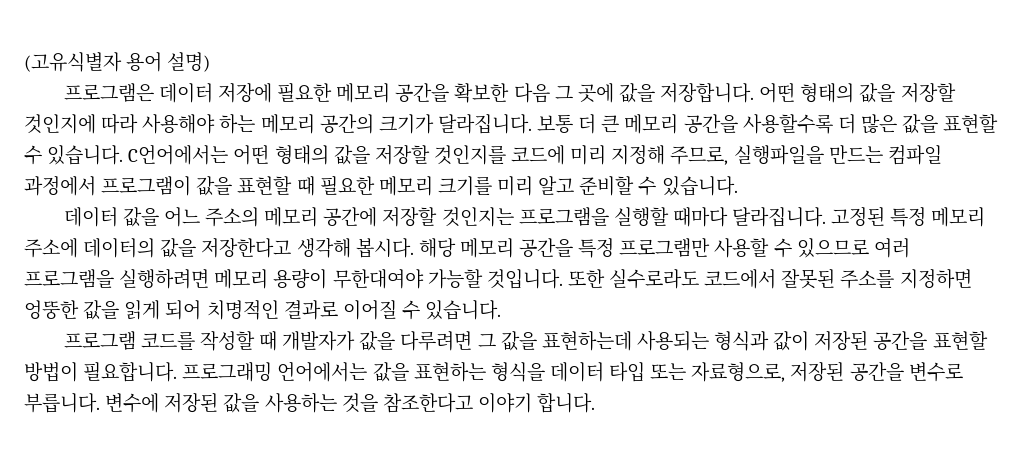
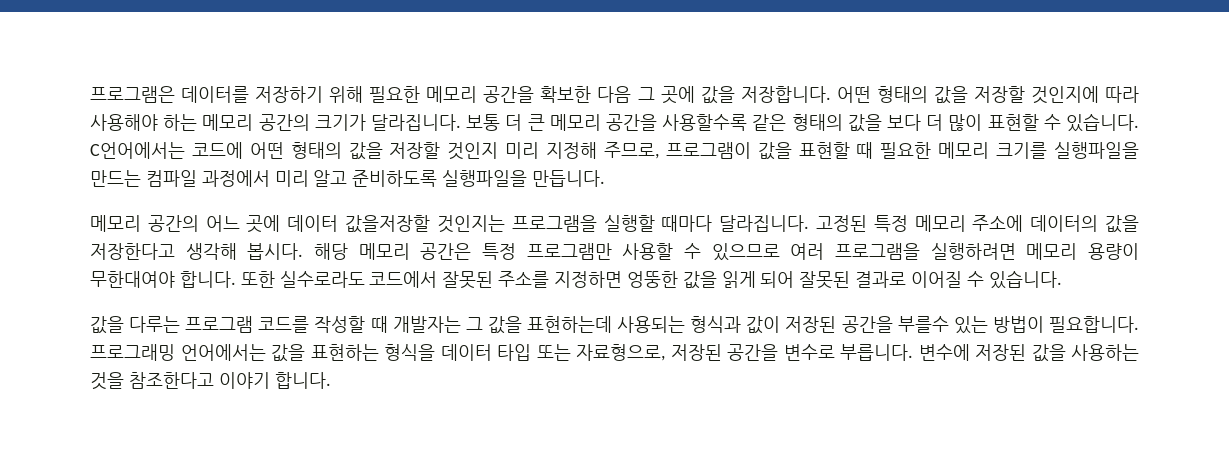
- (고유식별자 용어 설명)
- 프로그램은 데이터 저장에 필요한 메모리 공간을 확보한 다음 그 곳에 값을 저장합니다.
+ 프로그램은 데이터를 저장하기 위해 필요한 메모리 공간을 확보한 다음 그 곳에 값을 저장합니다.
- 보통 더 큰 메모리 공간을 사용할수록 더 많은 값을 표현할 수 있습니다.
+ 보통 더 큰 메모리 공간을 사용할수록 같은 형태의 값을 보다 더 많이 표현할 수 있습니다.
- C언어에서는 어떤 형태의 값을 저장할 것인지를 코드에 미리 지정해 주므로, 실행파일을 만드는 컴파일 과정에서 프로그램이 값을 표현할 때 필요한 메모리 크기를 미리 알고 준비할 수 있습니다.
- 데이터 값을 어느 주소의 메모리 공간에 저장할 것인지는 프로그램을 실행할 때마다 달라집니다.
+ C언어에서는 코드에 어떤 형태의 값을 저장할 것인지 미리 지정해 주므로, 프로그램이 값을 표현할 때 필요한 메모리 크기를 실행파일을 만드는 컴파일 과정에서 미리 알고 준비하도록 실행파일을 만듭니다.
+ 메모리 공간의 어느 곳에 데이터 값을저장할 것인지는 프로그램을 실행할 때마다 달라집니다.
- 해당 메모리 공간을 특정 프로그램만 사용할 수 있으므로 여러 프로그램을 실행하려면 메모리 용량이 무한대여야 가능할 것입니다.
+ 해당 메모리 공간은 특정 프로그램만 사용할 수 있으므로 여러 프로그램을 실행하려면 메모리 용량이 무한대여야 합니다.
- 또한 실수로라도 코드에서 잘못된 주소를 지정하면 엉뚱한 값을 읽게 되어 치명적인 결과로 이어질 수 있습니다.
+ 또한 실수로라도 코드에서 잘못된 주소를 지정하면 엉뚱한 값을 읽게 되어 잘못된 결과로 이어질 수 있습니다.
- 프로그램 코드를 작성할 때 개발자가 값을 다루려면 그 값을 표현하는데 사용되는 형식과 값이 저장된 공간을 표현할 방법이 필요합니다.
+ 값을 다루는 프로그램 코드를 작성할 때 개발자는 그 값을 표현하는데 사용되는 형식과 값이 저장된 공간을 부를수 있는 방법이 필요합니다.

